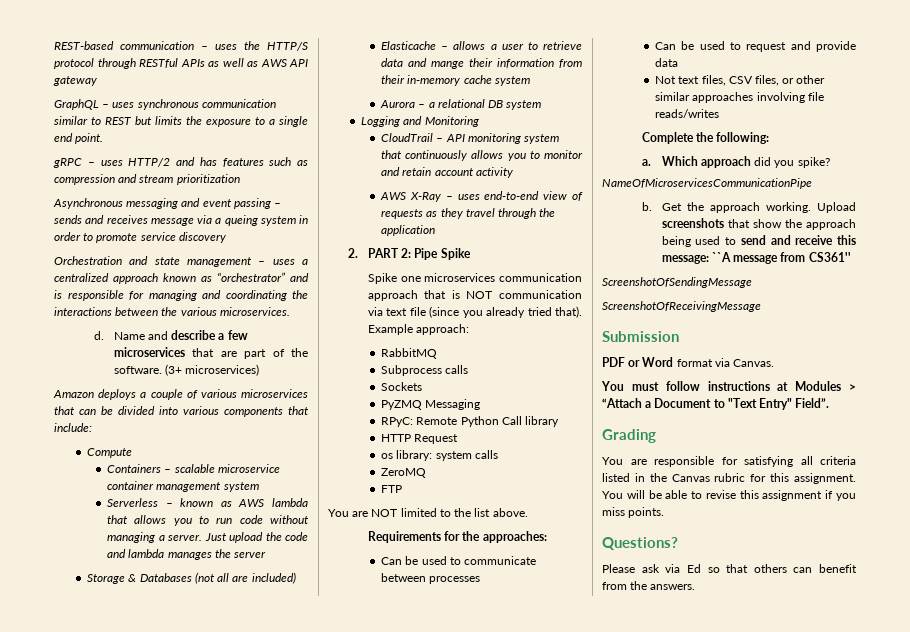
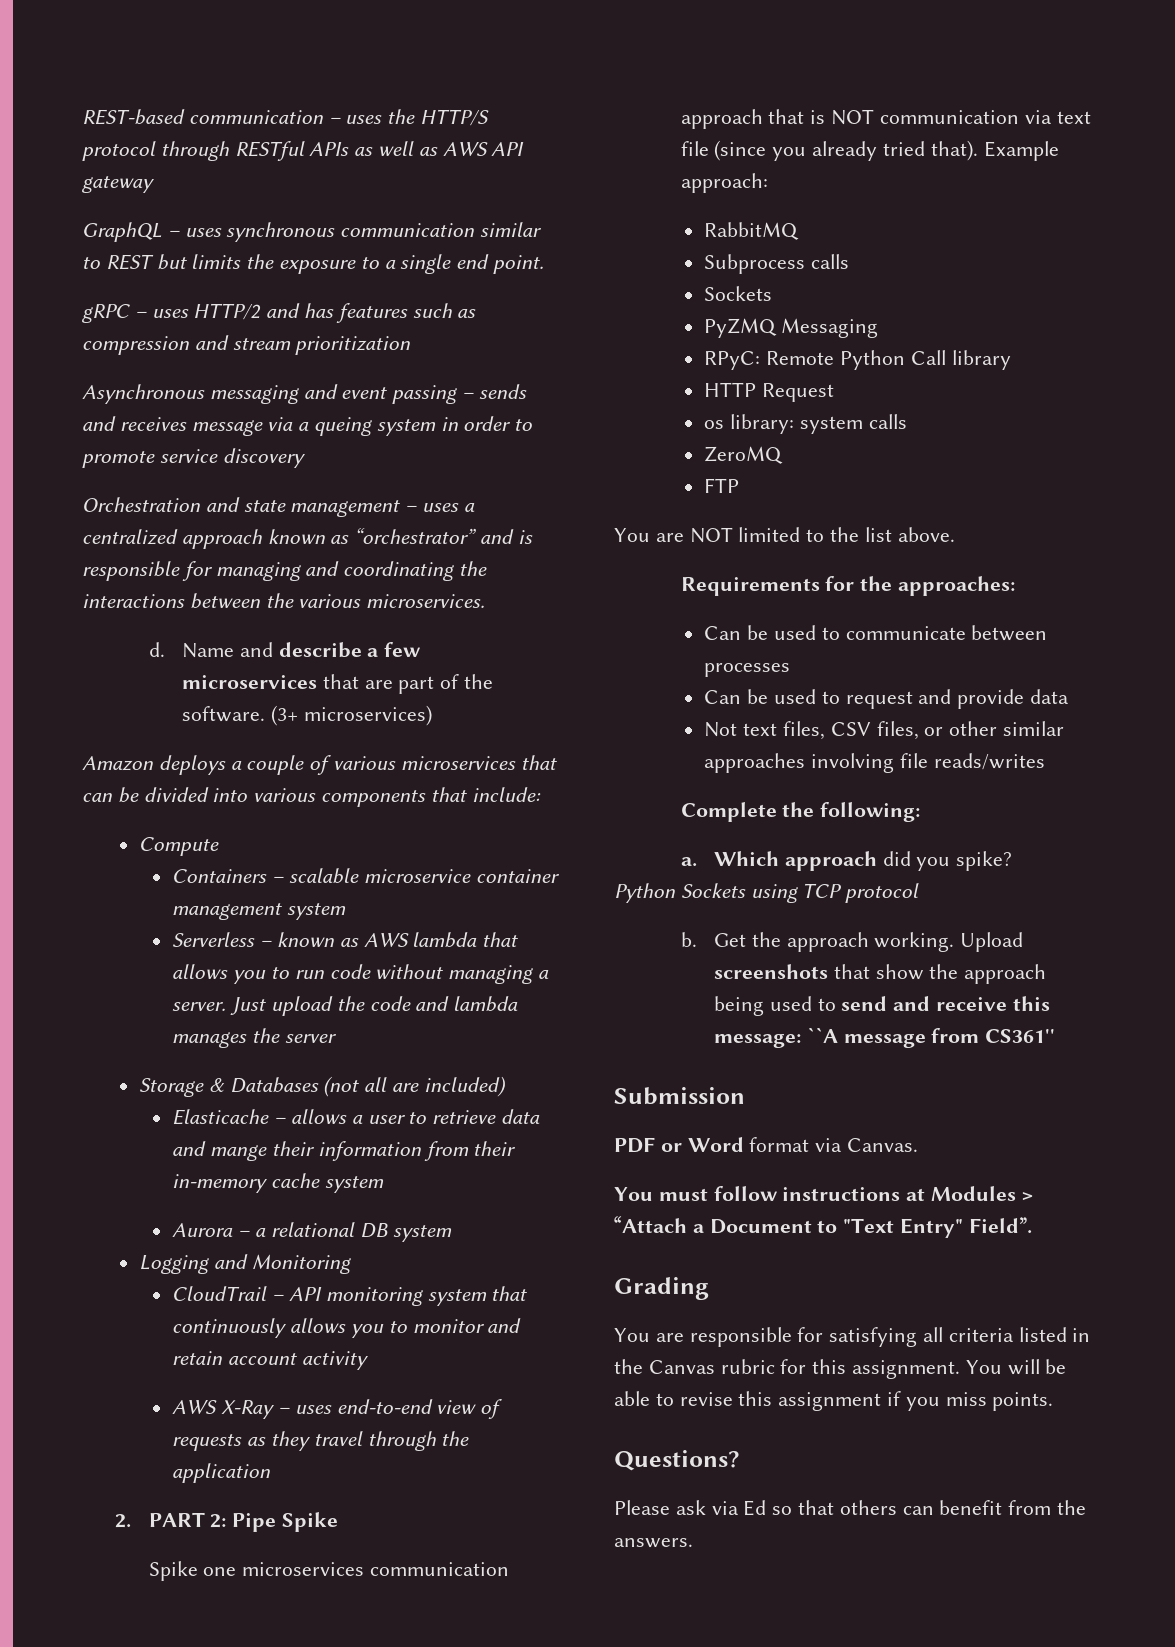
- NameOfMicroservicesCommunicationPipe
+ Python Sockets using TCP protocol
- ScreenshotOfSendingMessage
- ScreenshotOfReceivingMessage

